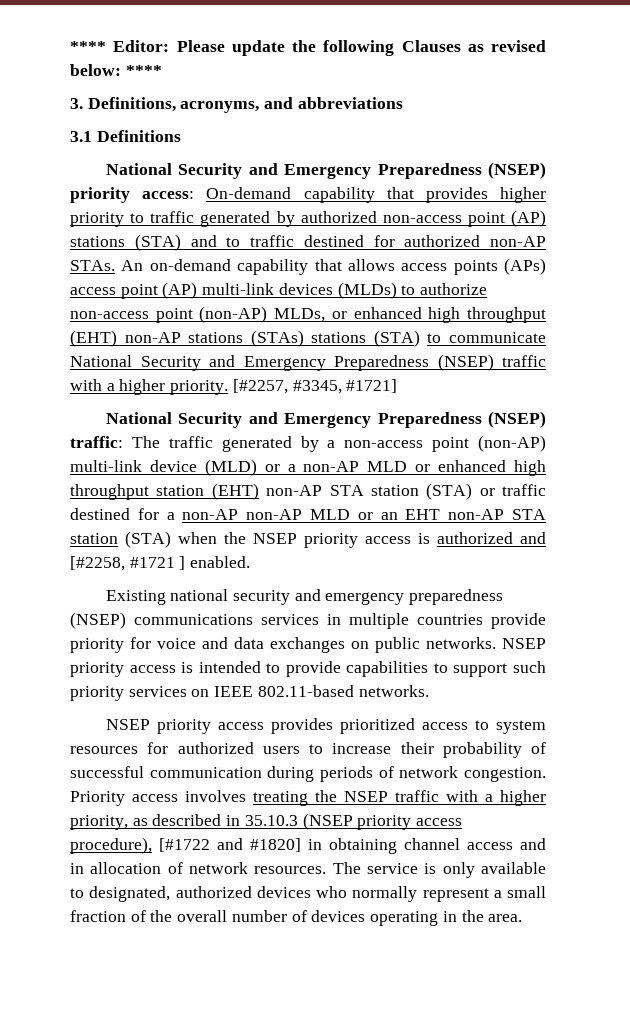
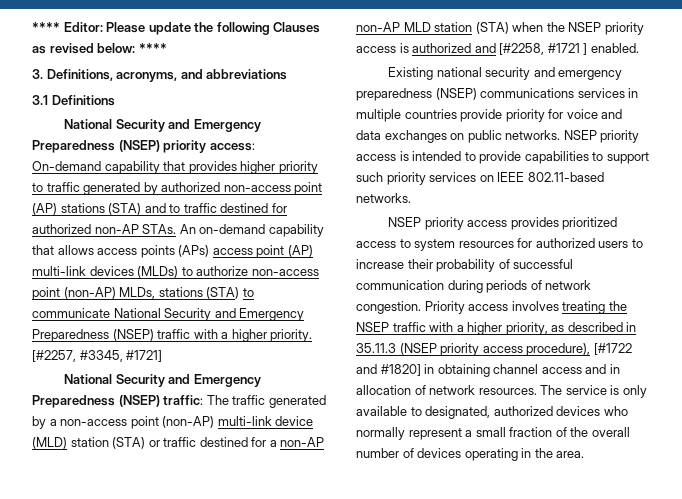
- An on-demand capability that allows access points (APs) access point (AP) multi-link devices (MLDs) to authorize non-access point (non-AP) MLDs, or enhanced high throughput (EHT) non-AP stations (STAs) stations (STA) to communicate National Security and Emergency Preparedness (NSEP) traffic with a higher priority.
+ An on-demand capability that allows access points (APs) access point (AP) multi-link devices (MLDs) to authorize non-access point (non-AP) MLDs, stations (STA) to communicate National Security and Emergency Preparedness (NSEP) traffic with a higher priority.
- National Security and Emergency Preparedness (NSEP) traffic: The traffic generated by a non-access point (non-AP) multi-link device (MLD) or a non-AP MLD or enhanced high throughput station (EHT) non-AP STA station (STA) or traffic destined for a non-AP non-AP MLD or an EHT non-AP STA station (STA) when the NSEP priority access is authorized and [#2258, #1721 ] enabled.
+ National Security and Emergency Preparedness (NSEP) traffic: The traffic generated by a non-access point (non-AP) multi-link device (MLD) station (STA) or traffic destined for a non-AP non-AP MLD station (STA) when the NSEP priority access is authorized and [#2258, #1721 ] enabled.
- Priority access involves treating the NSEP traffic with a higher priority, as described in 35.10.3 (NSEP priority access procedure), [#1722 and #1820] in obtaining channel access and in allocation of network resources.
+ Priority access involves treating the NSEP traffic with a higher priority, as described in 35.11.3 (NSEP priority access procedure), [#1722 and #1820] in obtaining channel access and in allocation of network resources.

